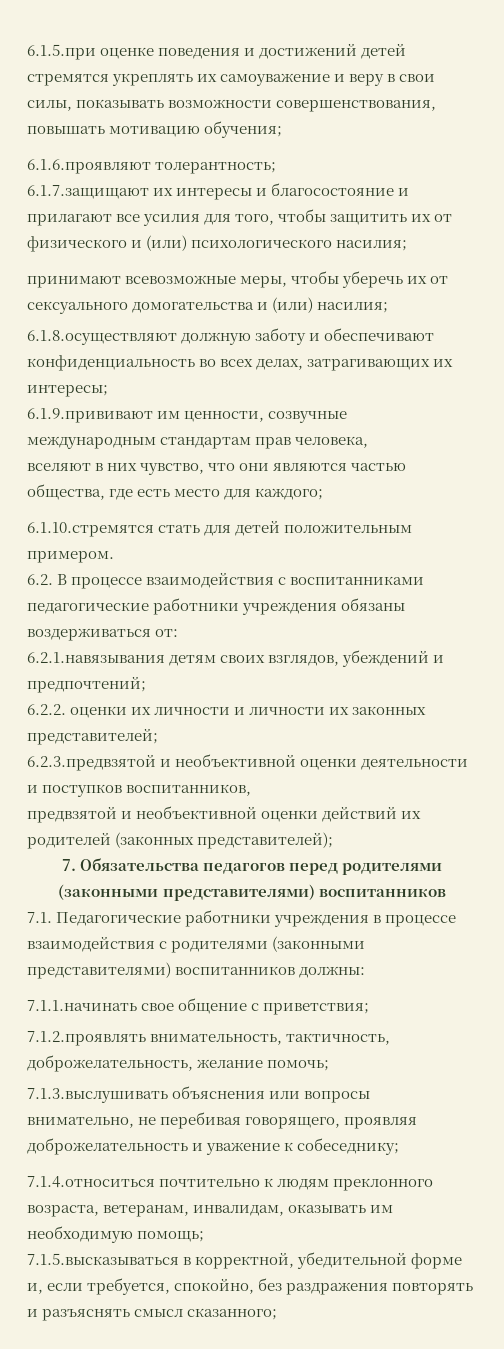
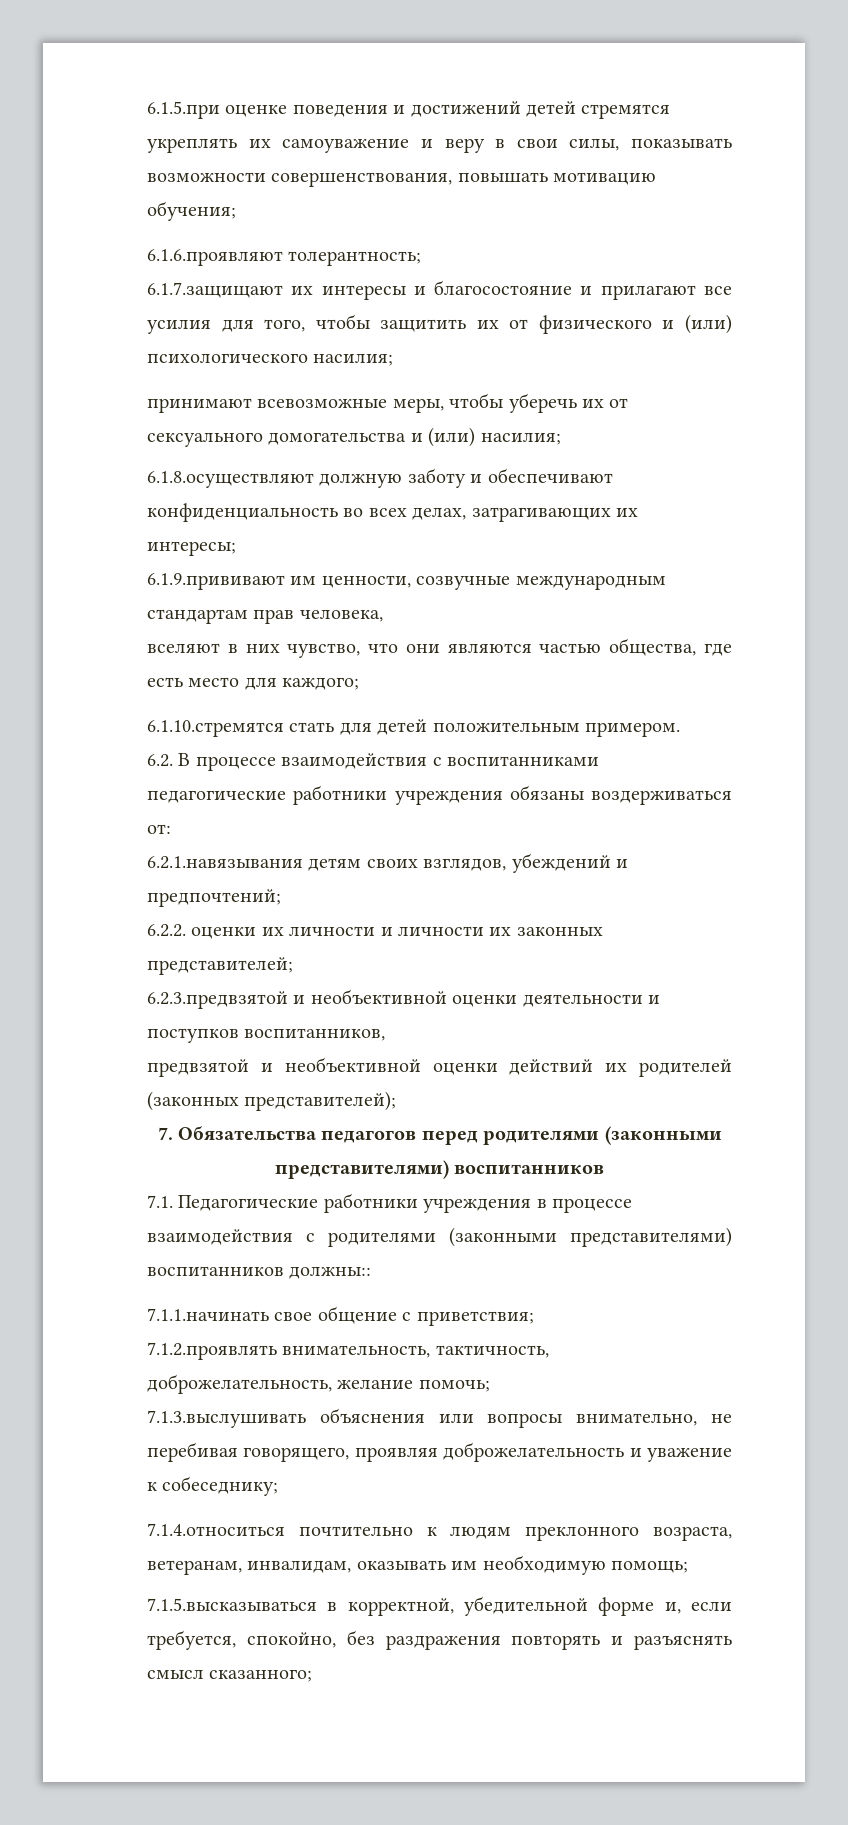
- 7.1. Педагогические работники учреждения в процессе взаимодействия с родителями (законными представителями) воспитанников должны:
+ 7.1. Педагогические работники учреждения в процессе взаимодействия с родителями (законными представителями) воспитанников должны::

